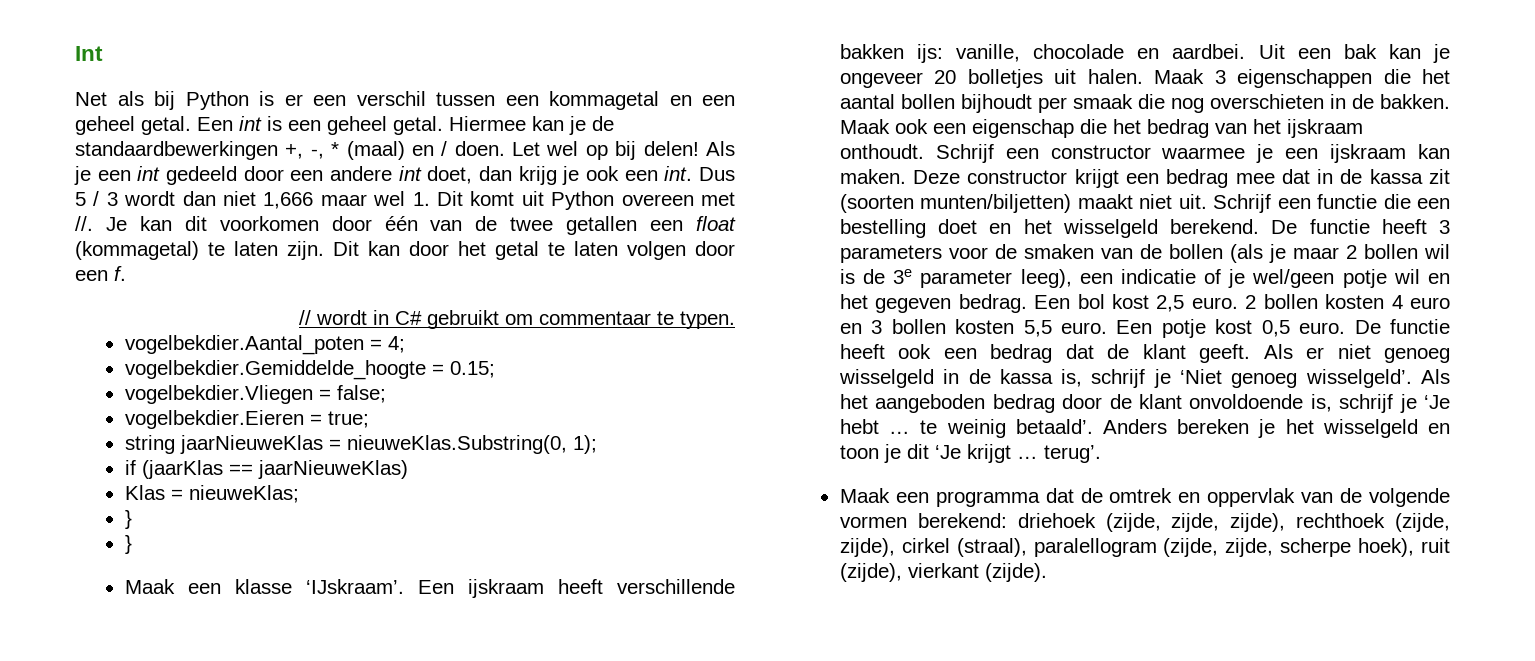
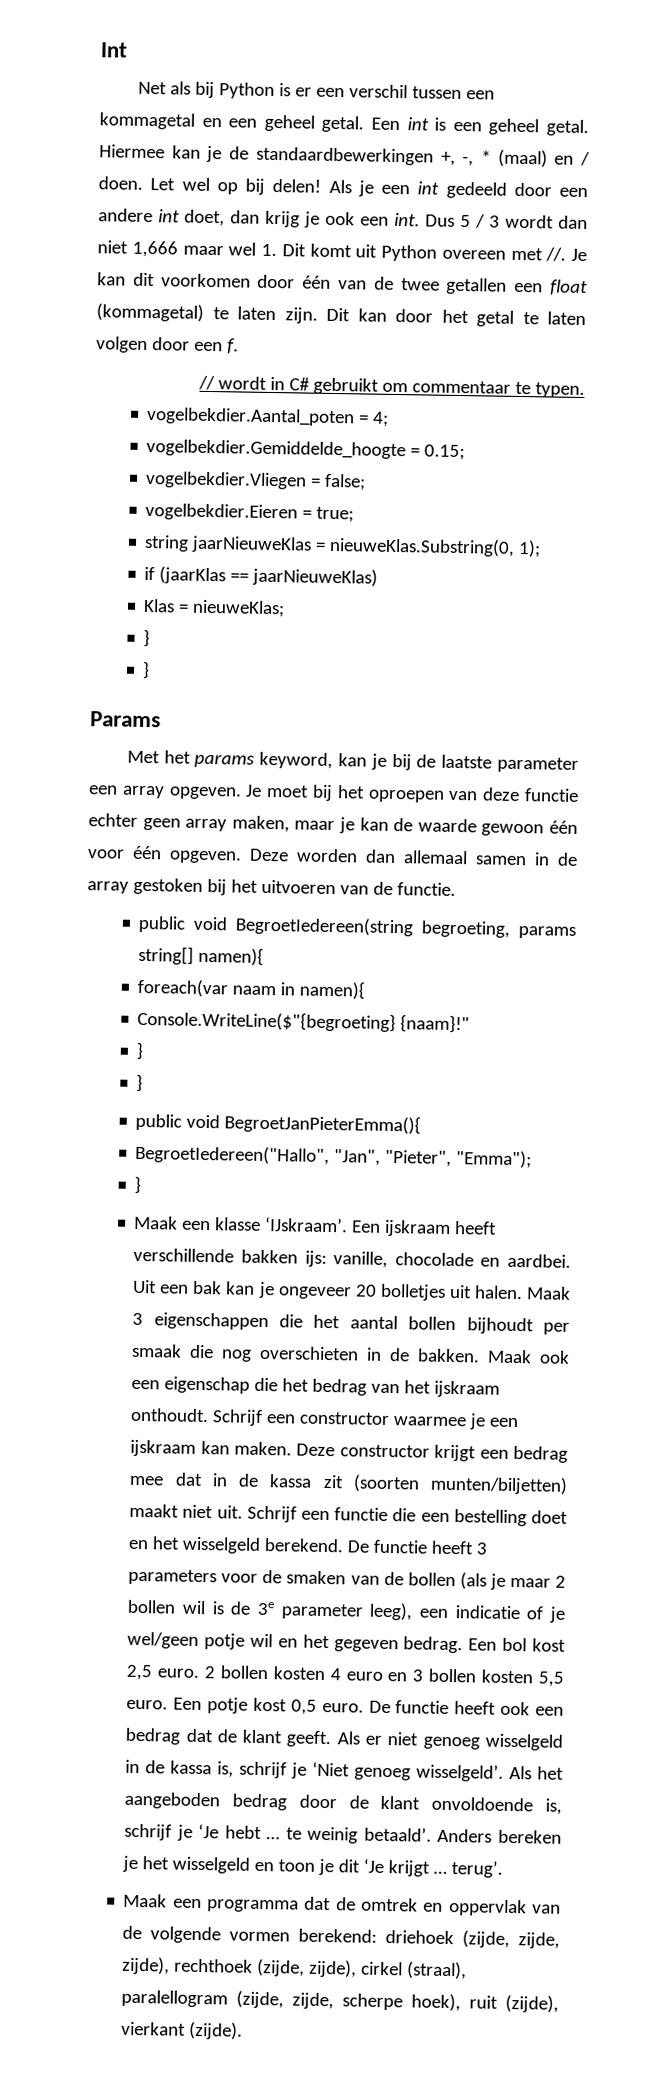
+ Params
+ Met het params keyword, kan je bij de laatste parameter een array opgeven. Je moet bij het oproepen van deze functie echter geen array maken, maar je kan de waarde gewoon één voor één opgeven. Deze worden dan allemaal samen in de array gestoken bij het uitvoeren van de functie.
+ public void BegroetIedereen(string begroeting, params string[] namen){
+ foreach(var naam in namen){
+ Console.WriteLine($"{begroeting} {naam}!"
+ }
+ }
+ public void BegroetJanPieterEmma(){
+ BegroetIedereen("Hallo", "Jan", "Pieter", "Emma");
+ }

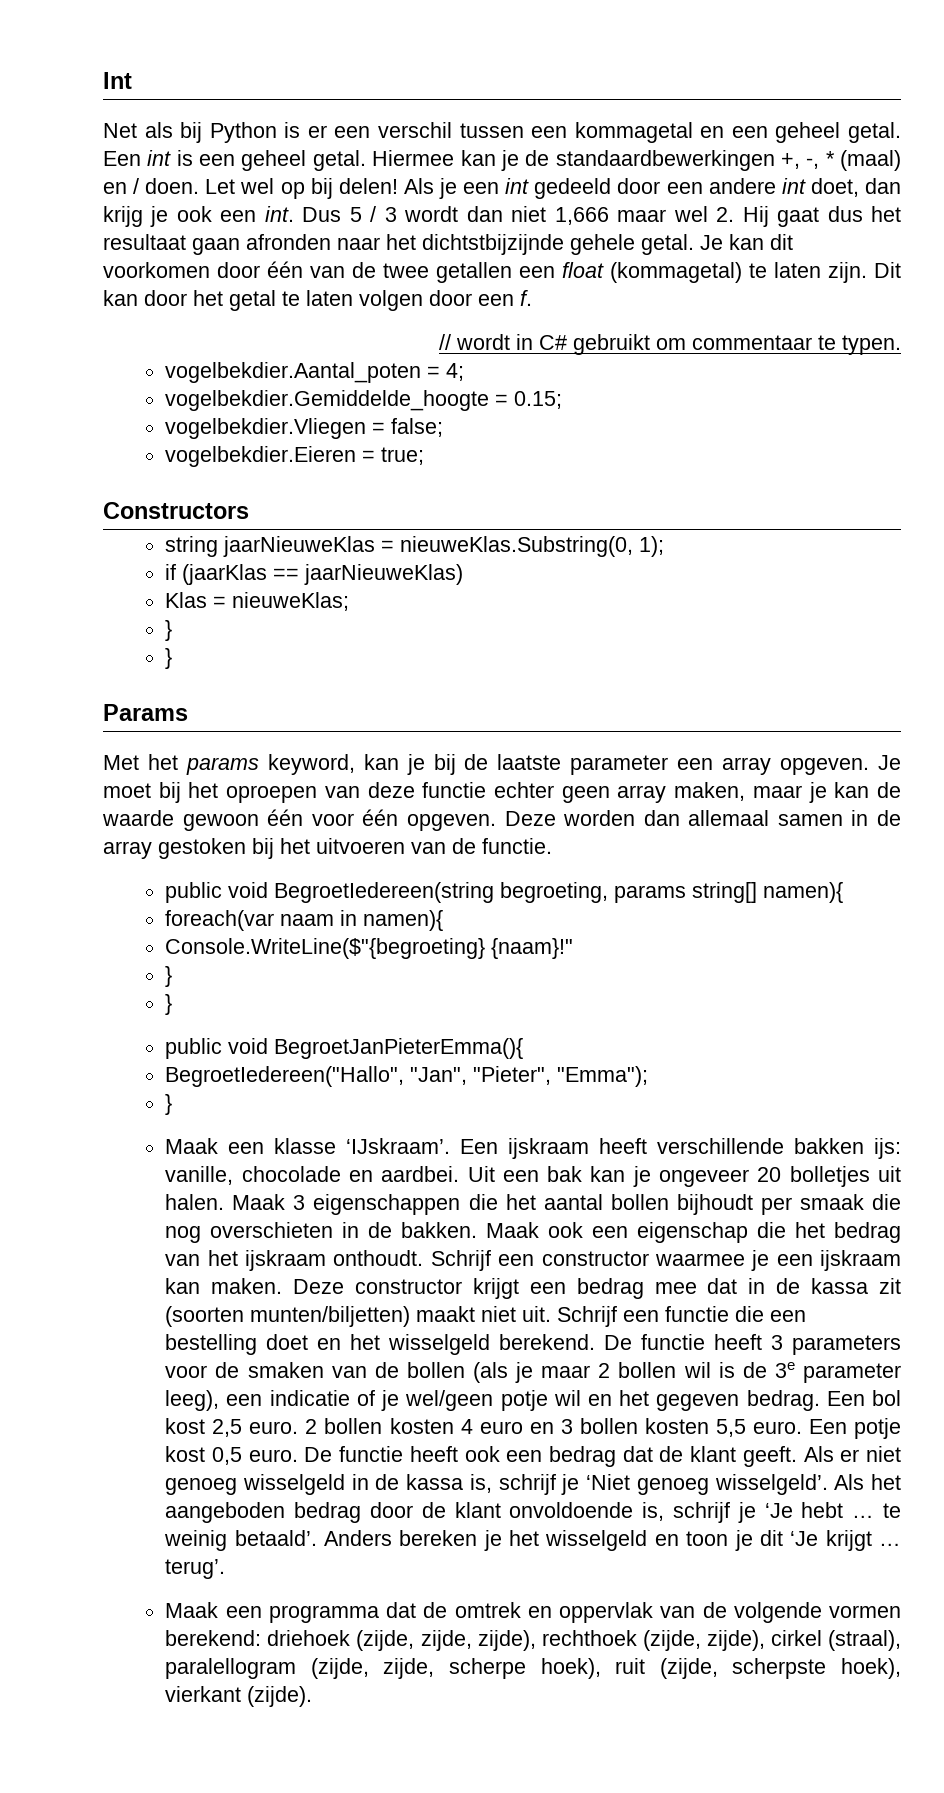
- Dus 5 / 3 wordt dan niet 1,666 maar wel 1. Dit komt uit Python overeen met //.
+ Dus 5 / 3 wordt dan niet 1,666 maar wel 2. Hij gaat dus het resultaat gaan afronden naar het dichtstbijzijnde gehele getal.
+ Constructors
- Maak een programma dat de omtrek en oppervlak van de volgende vormen berekend: driehoek (zijde, zijde, zijde), rechthoek (zijde, zijde), cirkel (straal), paralellogram (zijde, zijde, scherpe hoek), ruit (zijde), vierkant (zijde).
+ Maak een programma dat de omtrek en oppervlak van de volgende vormen berekend: driehoek (zijde, zijde, zijde), rechthoek (zijde, zijde), cirkel (straal), paralellogram (zijde, zijde, scherpe hoek), ruit (zijde, scherpste hoek), vierkant (zijde).

